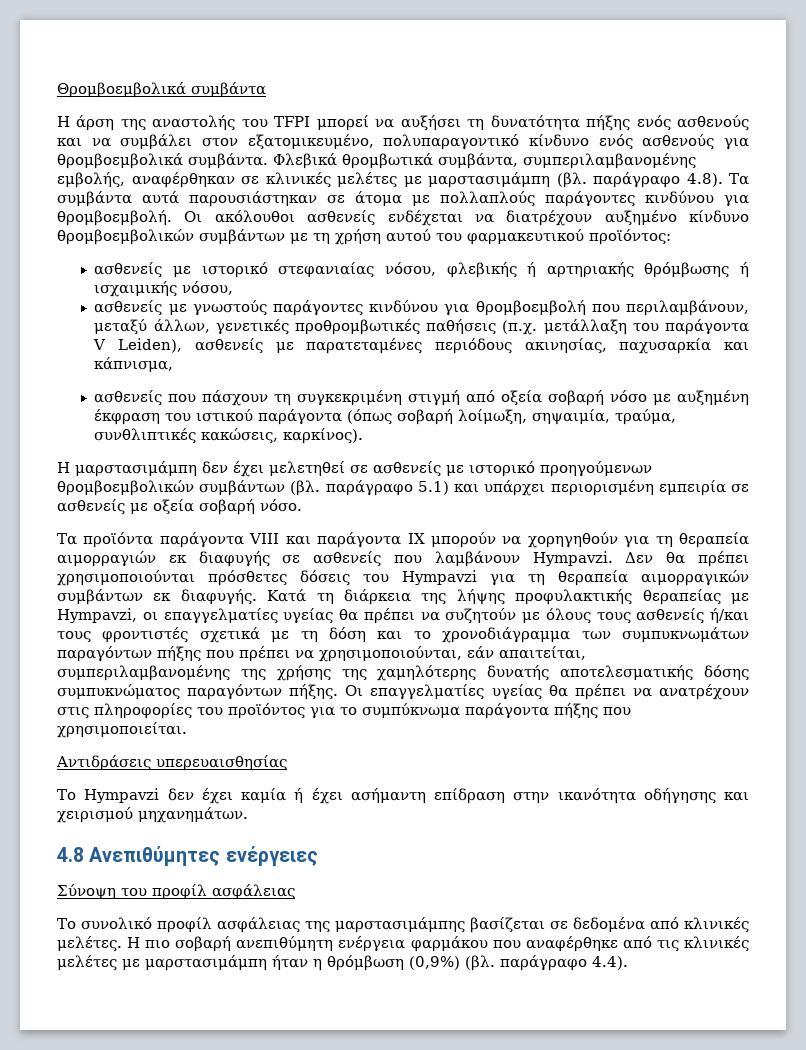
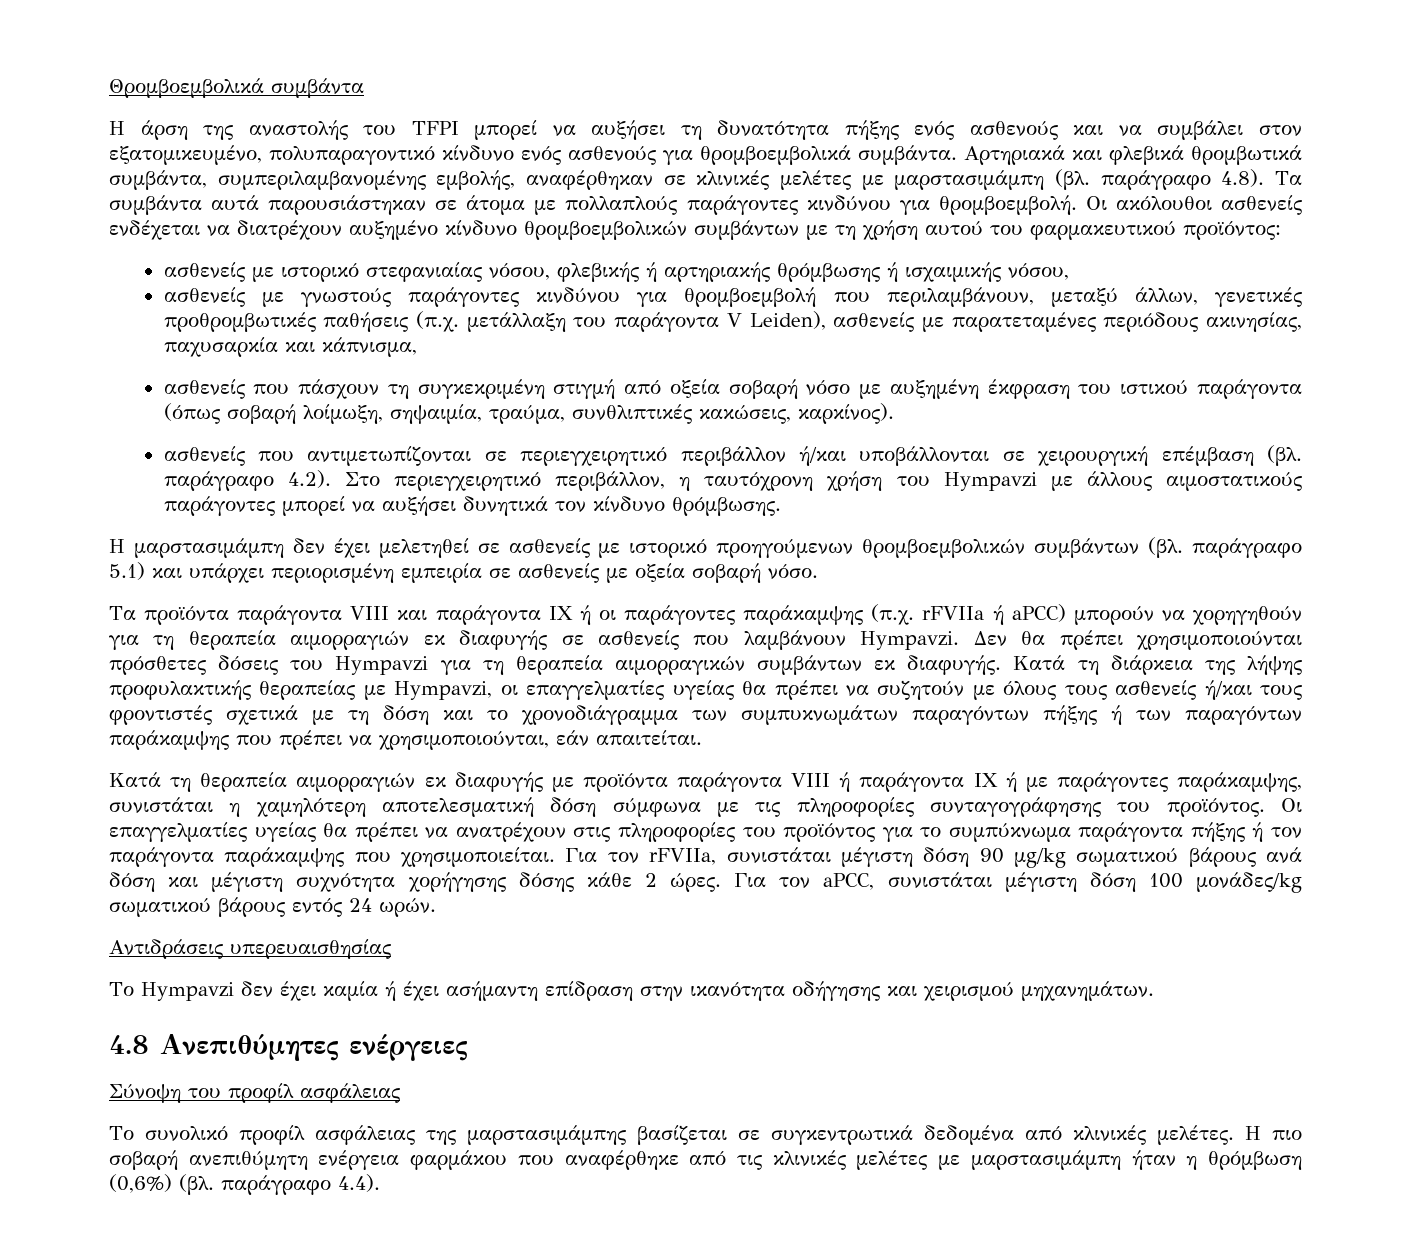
- Φλεβικά θρομβωτικά συμβάντα, συμπεριλαμβανομένης εμβολής, αναφέρθηκαν σε κλινικές μελέτες με μαρστασιμάμπη (βλ. παράγραφο 4.8). Τα συμβάντα αυτά παρουσιάστηκαν σε άτομα με πολλαπλούς παράγοντες κινδύνου για θρομβοεμβολή.
+ Αρτηριακά και φλεβικά θρομβωτικά συμβάντα, συμπεριλαμβανομένης εμβολής, αναφέρθηκαν σε κλινικές μελέτες με μαρστασιμάμπη (βλ. παράγραφο 4.8). Τα συμβάντα αυτά παρουσιάστηκαν σε άτομα με πολλαπλούς παράγοντες κινδύνου για θρομβοεμβολή.
+ ασθενείς που αντιμετωπίζονται σε περιεγχειρητικό περιβάλλον ή/και υποβάλλονται σε χειρουργική επέμβαση (βλ. παράγραφο 4.2). Στο περιεγχειρητικό περιβάλλον, η ταυτόχρονη χρήση του Hympavzi με άλλους αιμοστατικούς παράγοντες μπορεί να αυξήσει δυνητικά τον κίνδυνο θρόμβωσης.
- Τα προϊόντα παράγοντα VIII και παράγοντα IX μπορούν να χορηγηθούν για τη θεραπεία αιμορραγιών εκ διαφυγής σε ασθενείς που λαμβάνουν Hympavzi.
+ Τα προϊόντα παράγοντα VIII και παράγοντα IX ή οι παράγοντες παράκαμψης (π.χ. rFVIIa ή aPCC) μπορούν να χορηγηθούν για τη θεραπεία αιμορραγιών εκ διαφυγής σε ασθενείς που λαμβάνουν Hympavzi.
- Κατά τη διάρκεια της λήψης προφυλακτικής θεραπείας με Hympavzi, οι επαγγελματίες υγείας θα πρέπει να συζητούν με όλους τους ασθενείς ή/και τους φροντιστές σχετικά με τη δόση και το χρονοδιάγραμμα των συμπυκνωμάτων παραγόντων πήξης που πρέπει να χρησιμοποιούνται, εάν απαιτείται, συμπεριλαμβανομένης της χρήσης της χαμηλότερης δυνατής αποτελεσματικής δόσης συμπυκνώματος παραγόντων πήξης.
+ Κατά τη διάρκεια της λήψης προφυλακτικής θεραπείας με Hympavzi, οι επαγγελματίες υγείας θα πρέπει να συζητούν με όλους τους ασθενείς ή/και τους φροντιστές σχετικά με τη δόση και το χρονοδιάγραμμα των συμπυκνωμάτων παραγόντων πήξης ή των παραγόντων παράκαμψης που πρέπει να χρησιμοποιούνται, εάν απαιτείται.
+ Κατά τη θεραπεία αιμορραγιών εκ διαφυγής με προϊόντα παράγοντα VIII ή παράγοντα IX ή με παράγοντες παράκαμψης, συνιστάται η χαμηλότερη αποτελεσματική δόση σύμφωνα με τις πληροφορίες συνταγογράφησης του προϊόντος.
- Οι επαγγελματίες υγείας θα πρέπει να ανατρέχουν στις πληροφορίες του προϊόντος για το συμπύκνωμα παράγοντα πήξης που χρησιμοποιείται.
+ Οι επαγγελματίες υγείας θα πρέπει να ανατρέχουν στις πληροφορίες του προϊόντος για το συμπύκνωμα παράγοντα πήξης ή τον παράγοντα παράκαμψης που χρησιμοποιείται. Για τον rFVIIa, συνιστάται μέγιστη δόση 90 μg/kg σωματικού βάρους ανά δόση και μέγιστη συχνότητα χορήγησης δόσης κάθε 2 ώρες. Για τον aPCC, συνιστάται μέγιστη δόση 100 μονάδες/kg σωματικού βάρους εντός 24 ωρών.
- Το συνολικό προφίλ ασφάλειας της μαρστασιμάμπης βασίζεται σε δεδομένα από κλινικές μελέτες.
+ Το συνολικό προφίλ ασφάλειας της μαρστασιμάμπης βασίζεται σε συγκεντρωτικά δεδομένα από κλινικές μελέτες.
- Η πιο σοβαρή ανεπιθύμητη ενέργεια φαρμάκου που αναφέρθηκε από τις κλινικές μελέτες με μαρστασιμάμπη ήταν η θρόμβωση (0,9%) (βλ. παράγραφο 4.4).
+ Η πιο σοβαρή ανεπιθύμητη ενέργεια φαρμάκου που αναφέρθηκε από τις κλινικές μελέτες με μαρστασιμάμπη ήταν η θρόμβωση (0,6%) (βλ. παράγραφο 4.4).

